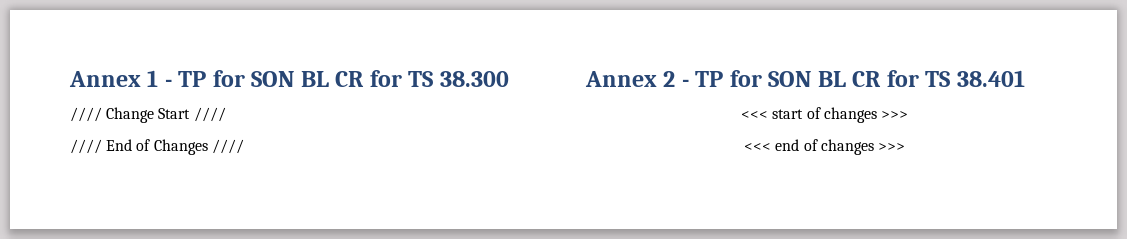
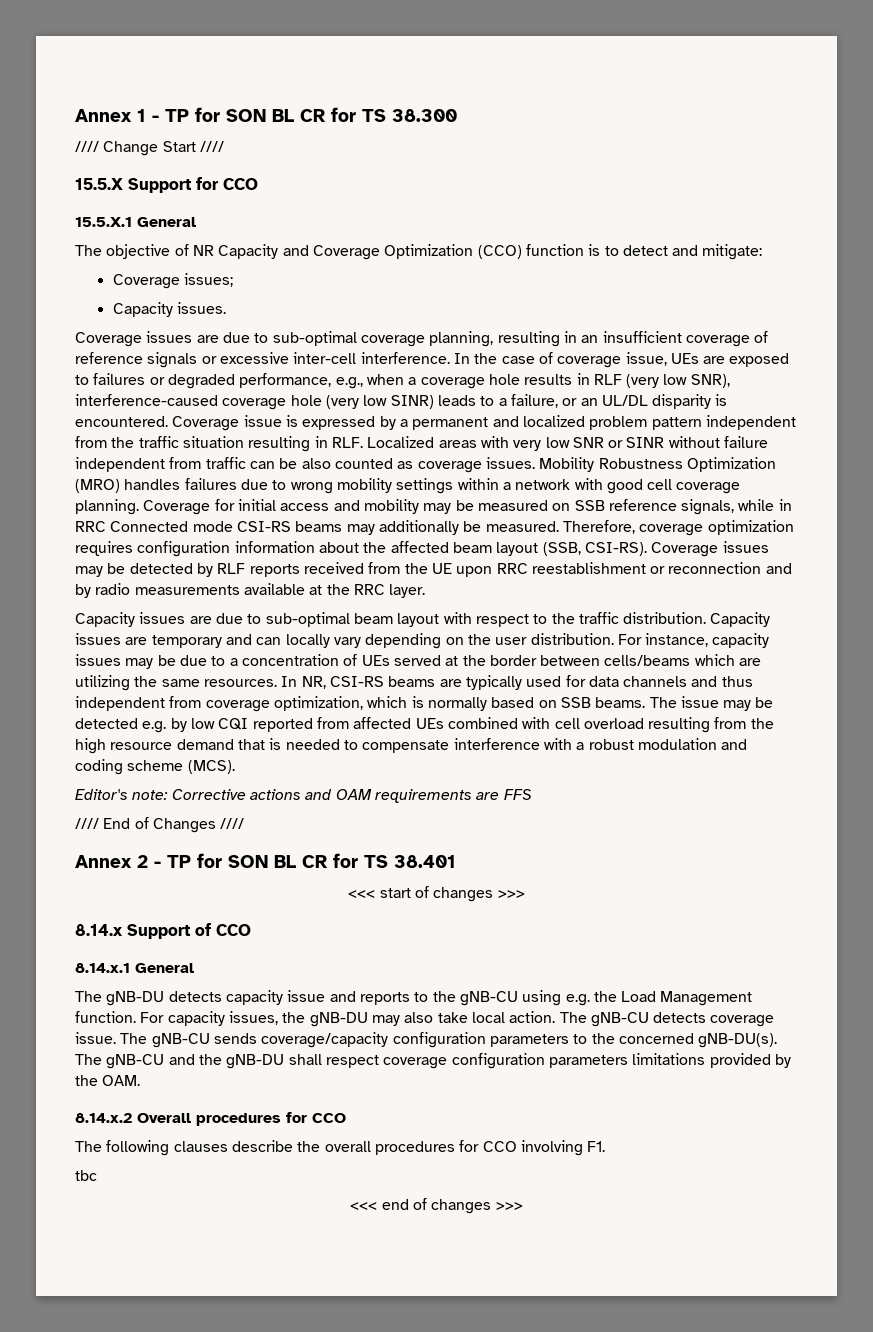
+ 15.5.X Support for CCO
+ 15.5.X.1 General
+ The objective of NR Capacity and Coverage Optimization (CCO) function is to detect and mitigate:
+ Coverage issues;
+ Capacity issues.
+ Coverage issues are due to sub-optimal coverage planning, resulting in an insufficient coverage of reference signals or excessive inter-cell interference. In the case of coverage issue, UEs are exposed to failures or degraded performance, e.g., when a coverage hole results in RLF (very low SNR), interference-caused coverage hole (very low SINR) leads to a failure, or an UL/DL disparity is encountered. Coverage issue is expressed by a permanent and localized problem pattern independent from the traffic situation resulting in RLF. Localized areas with very low SNR or SINR without failure independent from traffic can be also counted as coverage issues. Mobility Robustness Optimization (MRO) handles failures due to wrong mobility settings within a network with good cell coverage planning. Coverage for initial access and mobility may be measured on SSB reference signals, while in RRC Connected mode CSI-RS beams may additionally be measured. Therefore, coverage optimization requires configuration information about the affected beam layout (SSB, CSI-RS). Coverage issues may be detected by RLF reports received from the UE upon RRC reestablishment or reconnection and by radio measurements available at the RRC layer.
+ Capacity issues are due to sub-optimal beam layout with respect to the traffic distribution. Capacity issues are temporary and can locally vary depending on the user distribution. For instance, capacity issues may be due to a concentration of UEs served at the border between cells/beams which are utilizing the same resources. In NR, CSI-RS beams are typically used for data channels and thus independent from coverage optimization, which is normally based on SSB beams. The issue may be detected e.g. by low CQI reported from affected UEs combined with cell overload resulting from the high resource demand that is needed to compensate interference with a robust modulation and coding scheme (MCS).
+ Editor's note: Corrective actions and OAM requirements are FFS
+ 8.14.x Support of CCO
+ 8.14.x.1 General
+ The gNB-DU detects capacity issue and reports to the gNB-CU using e.g. the Load Management function. For capacity issues, the gNB-DU may also take local action. The gNB-CU detects coverage issue. The gNB-CU sends coverage/capacity configuration parameters to the concerned gNB-DU(s). The gNB-CU and the gNB-DU shall respect coverage configuration parameters limitations provided by the OAM.
+ 8.14.x.2 Overall procedures for CCO
+ The following clauses describe the overall procedures for CCO involving F1.
+ tbc

